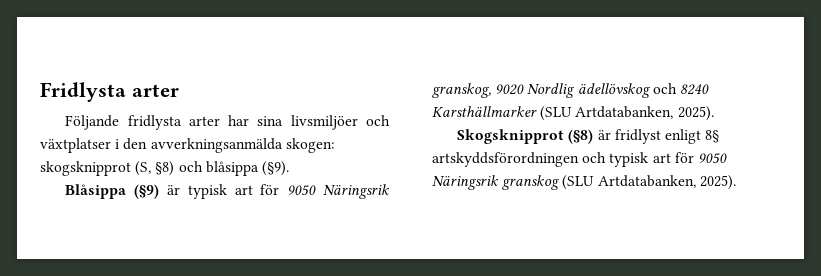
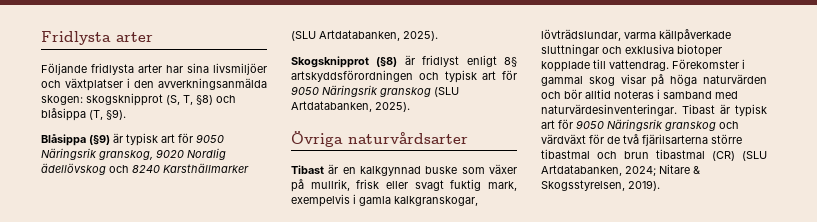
- Följande fridlysta arter har sina livsmiljöer och växtplatser i den avverkningsanmälda skogen: skogsknipprot (S, §8) och blåsippa (§9).
+ Följande fridlysta arter har sina livsmiljöer och växtplatser i den avverkningsanmälda skogen: skogsknipprot (S, T, §8) och blåsippa (T, §9).
+ Övriga naturvårdsarter
+ Tibast är en kalkgynnad buske som växer på mullrik, frisk eller svagt fuktig mark, exempelvis i gamla kalkgranskogar, lövträdslundar, varma källpåverkade sluttningar och exklusiva biotoper kopplade till vattendrag. Förekomster i gammal skog visar på höga naturvärden och bör alltid noteras i samband med naturvärdesinventeringar. Tibast är typisk art för 9050 Näringsrik granskog och värdväxt för de två fjärilsarterna större tibastmal och brun tibastmal (CR) (SLU Artdatabanken, 2024; Nitare & Skogsstyrelsen, 2019).

